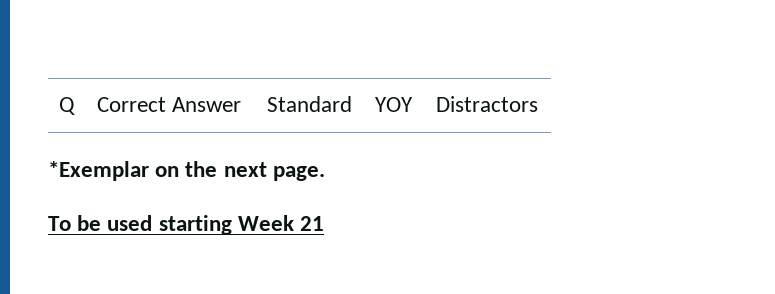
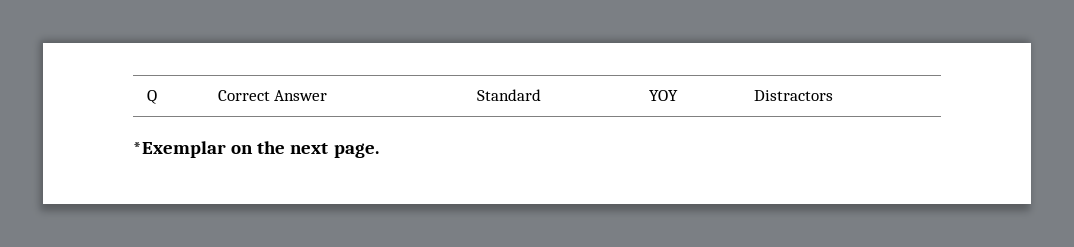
- To be used starting Week 21

